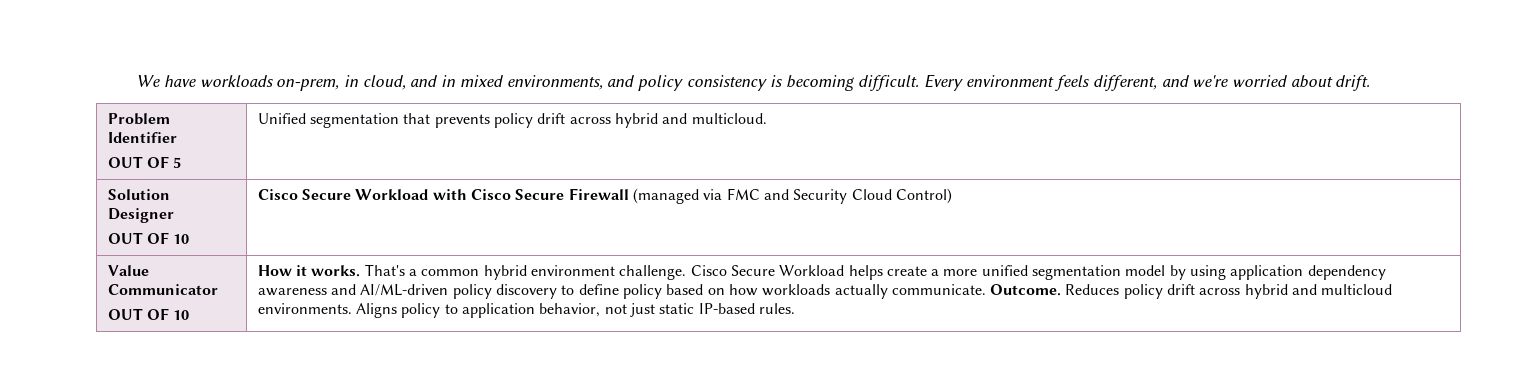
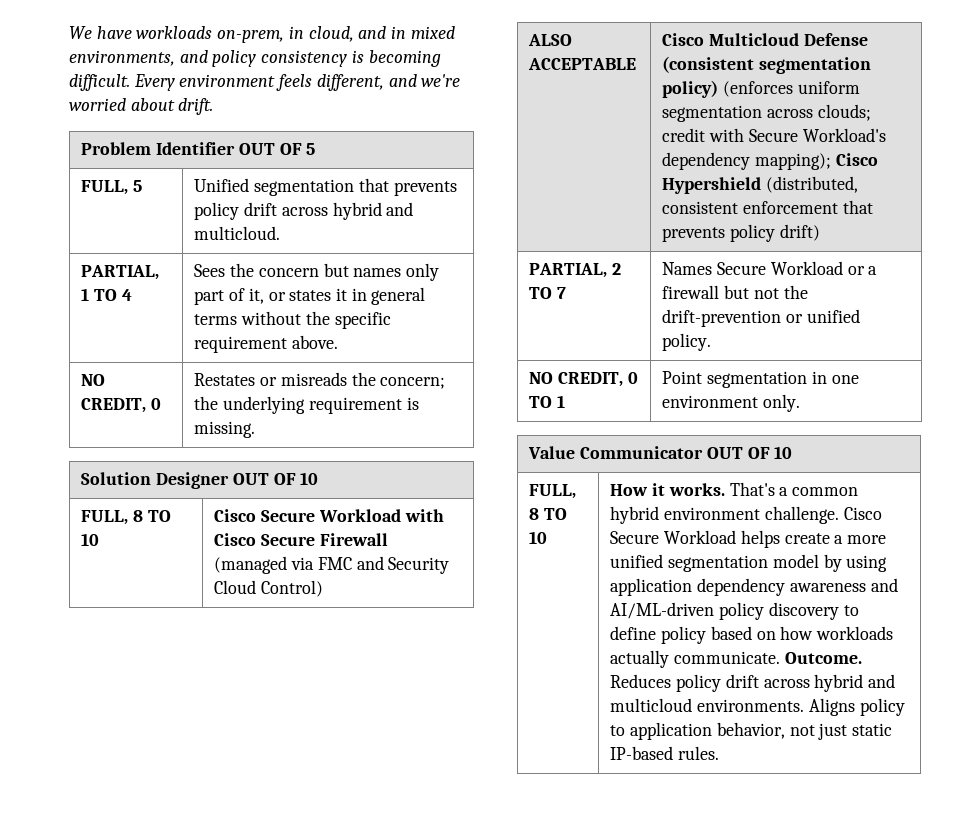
- Problem Identifier
- OUT OF 5 | Unified segmentation that prevents policy drift across hybrid and multicloud.
+ Problem Identifier OUT OF 5
+ FULL, 5 | Unified segmentation that prevents policy drift across hybrid and multicloud.
+ PARTIAL, 1 TO 4 | Sees the concern but names only part of it, or states it in general terms without the specific requirement above.
+ NO CREDIT, 0 | Restates or misreads the concern; the underlying requirement is missing.
- Solution Designer
- OUT OF 10 | Cisco Secure Workload with Cisco Secure Firewall (managed via FMC and Security Cloud Control)
+ Solution Designer OUT OF 10
+ FULL, 8 TO 10 | Cisco Secure Workload with Cisco Secure Firewall (managed via FMC and Security Cloud Control)
+ ALSO ACCEPTABLE | Cisco Multicloud Defense (consistent segmentation policy) (enforces uniform segmentation across clouds; credit with Secure Workload's dependency mapping); Cisco Hypershield (distributed, consistent enforcement that prevents policy drift)
+ PARTIAL, 2 TO 7 | Names Secure Workload or a firewall but not the drift-prevention or unified policy.
+ NO CREDIT, 0 TO 1 | Point segmentation in one environment only.
- Value Communicator
- OUT OF 10
+ Value Communicator OUT OF 10
+ FULL, 8 TO 10

